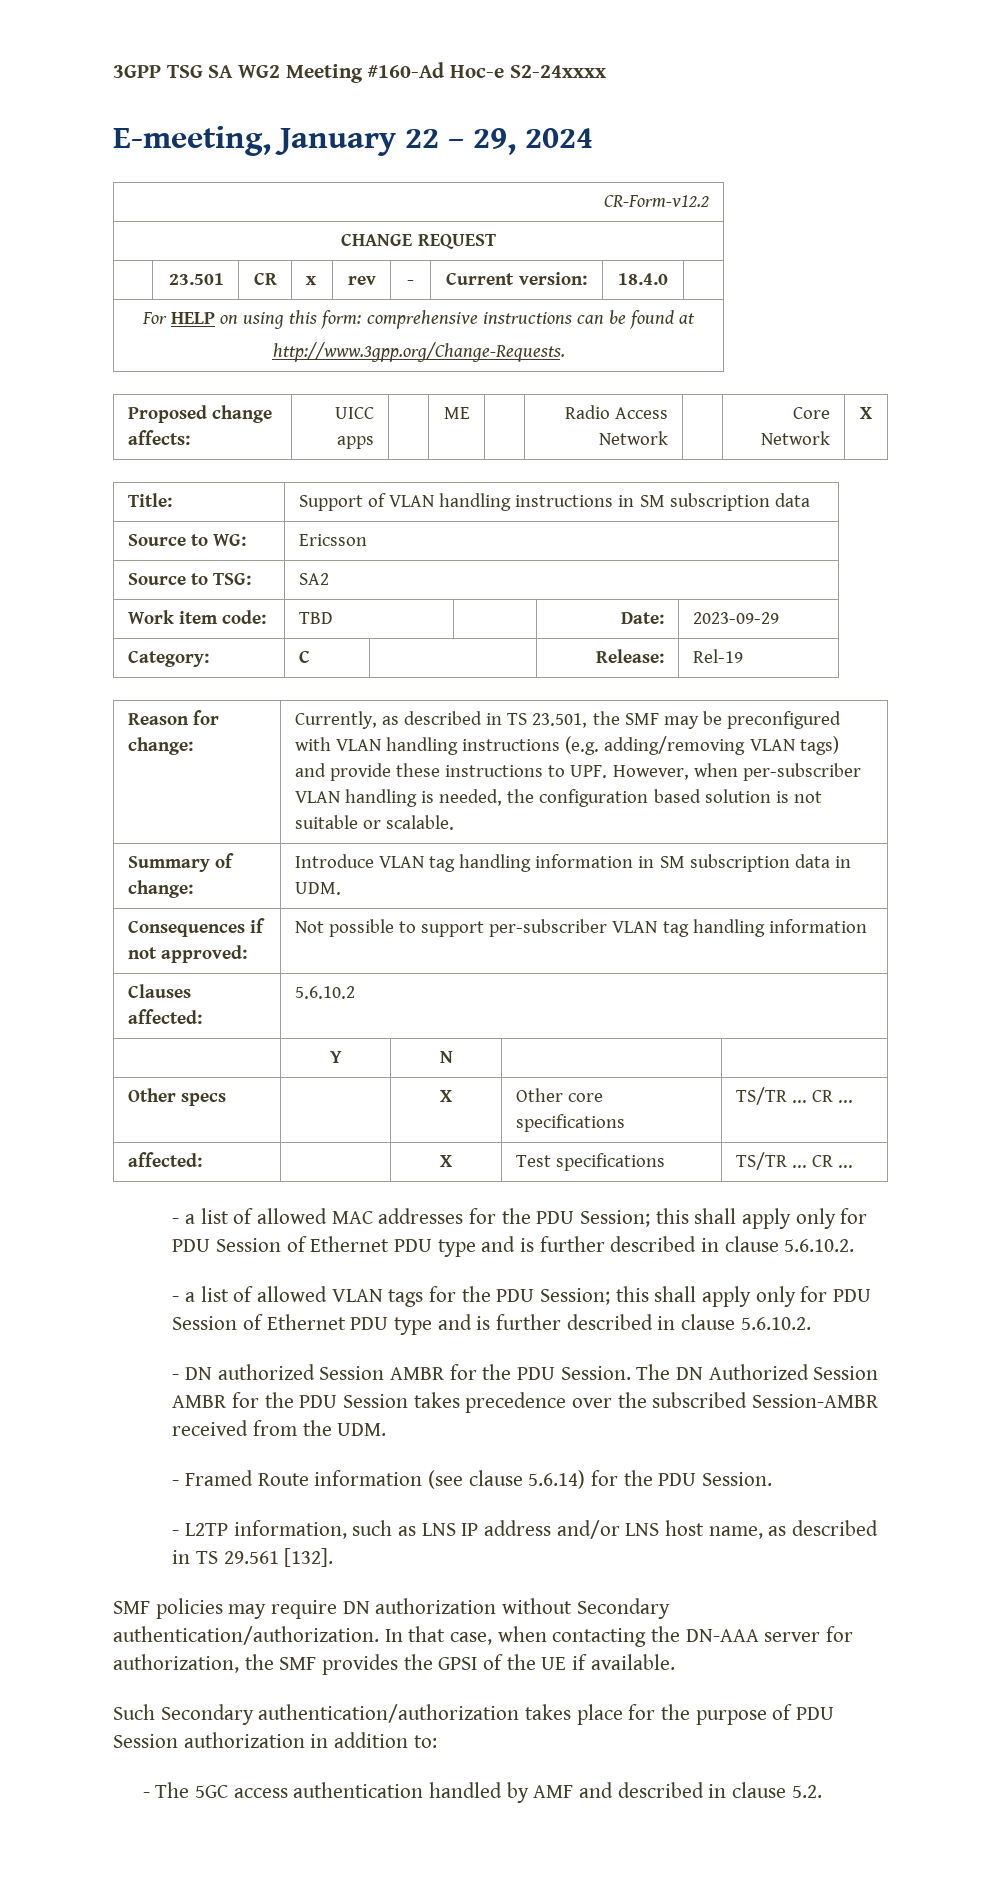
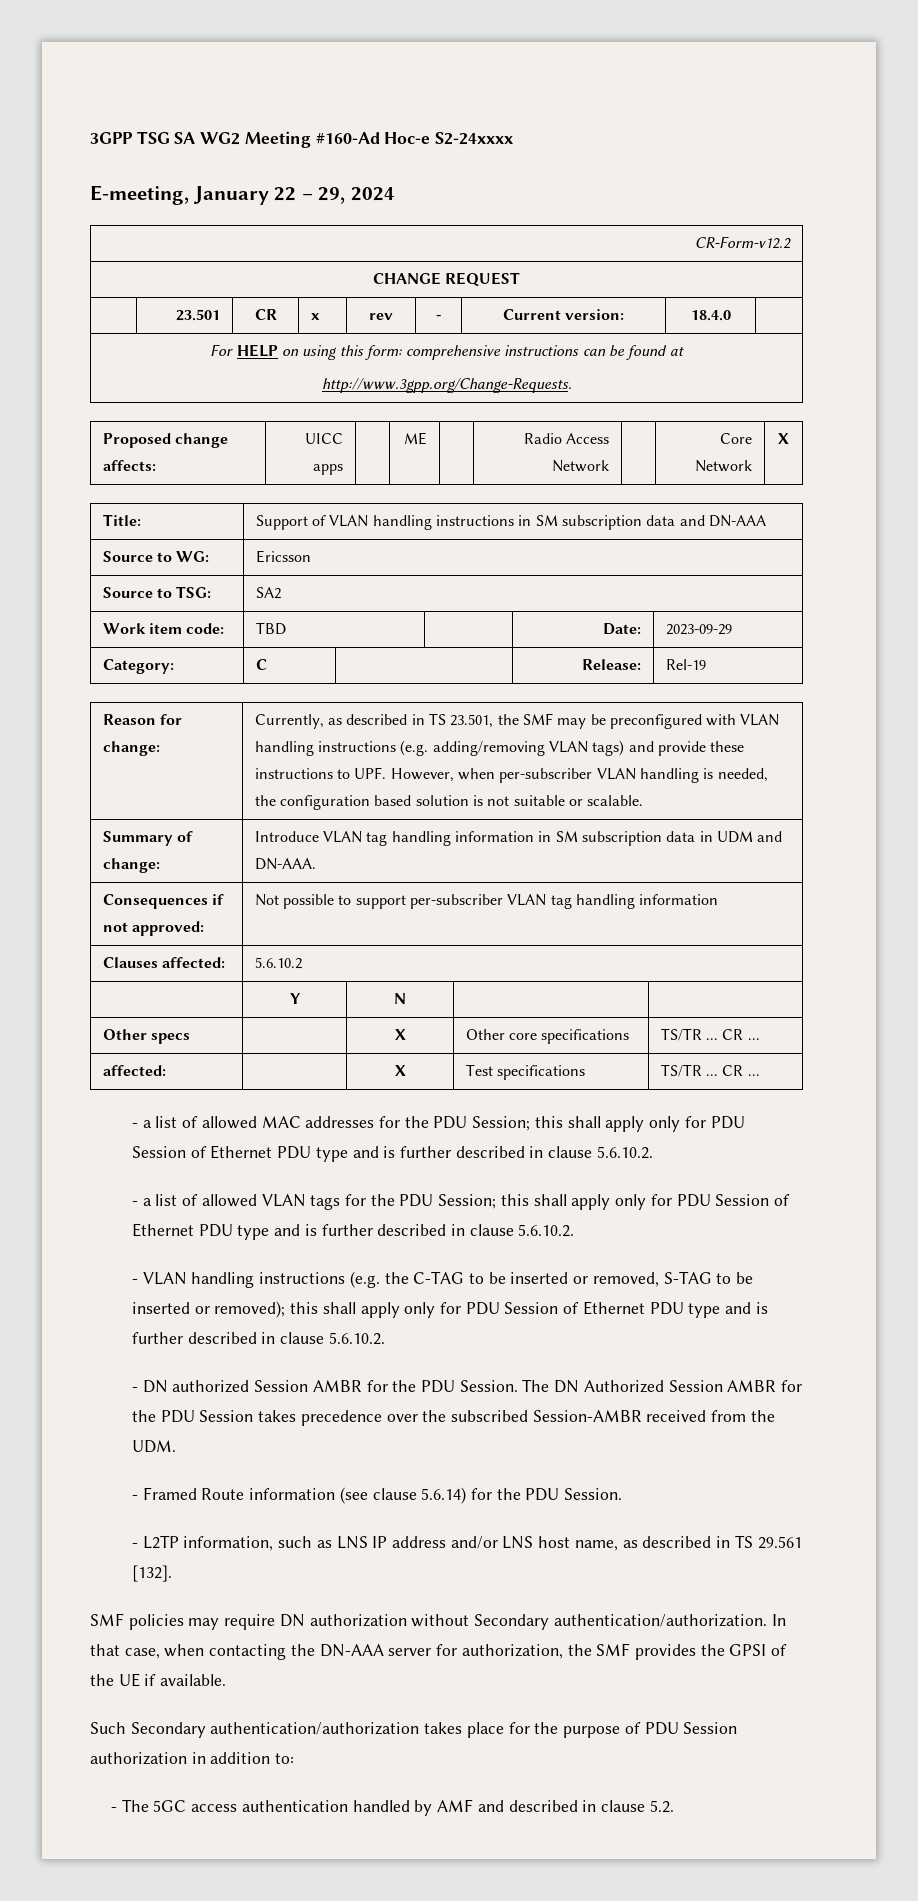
- Title: | Support of VLAN handling instructions in SM subscription data
+ Title: | Support of VLAN handling instructions in SM subscription data and DN-AAA
- Summary of change: | Introduce VLAN tag handling information in SM subscription data in UDM.
+ Summary of change: | Introduce VLAN tag handling information in SM subscription data in UDM and DN-AAA.
+ - VLAN handling instructions (e.g. the C-TAG to be inserted or removed, S-TAG to be inserted or removed); this shall apply only for PDU Session of Ethernet PDU type and is further described in clause 5.6.10.2.

